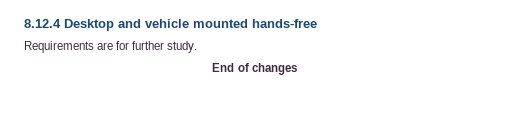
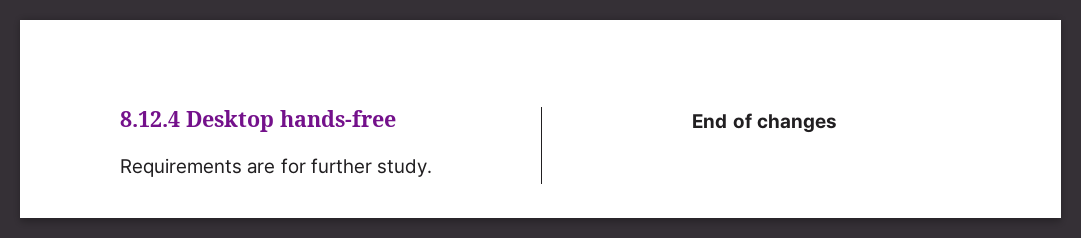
- 8.12.4 Desktop and vehicle mounted hands-free
+ 8.12.4 Desktop hands-free

